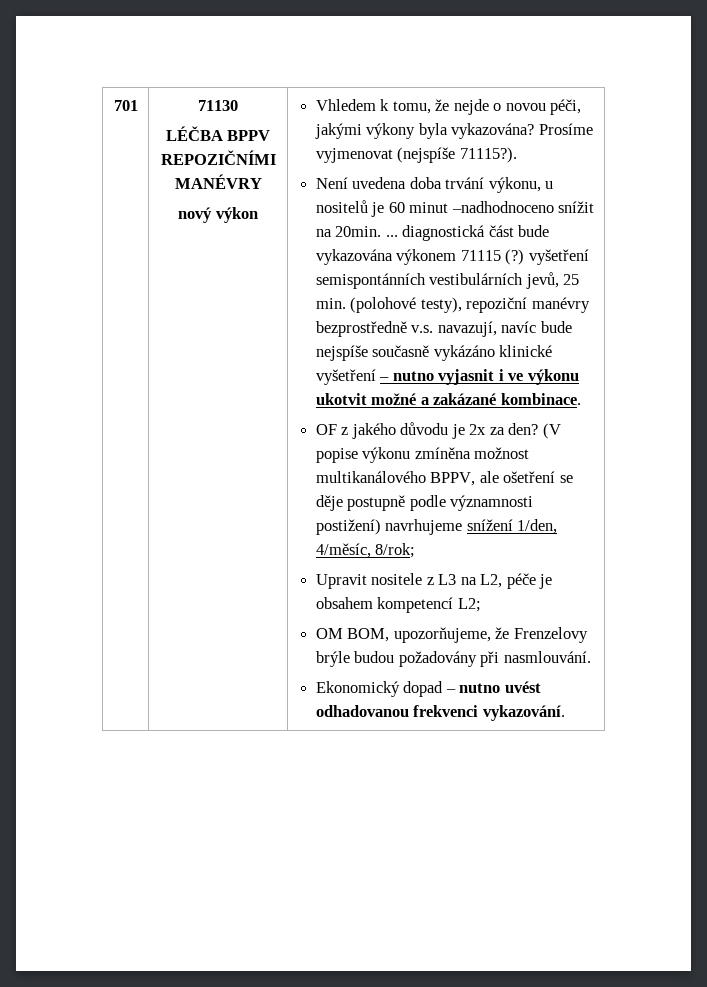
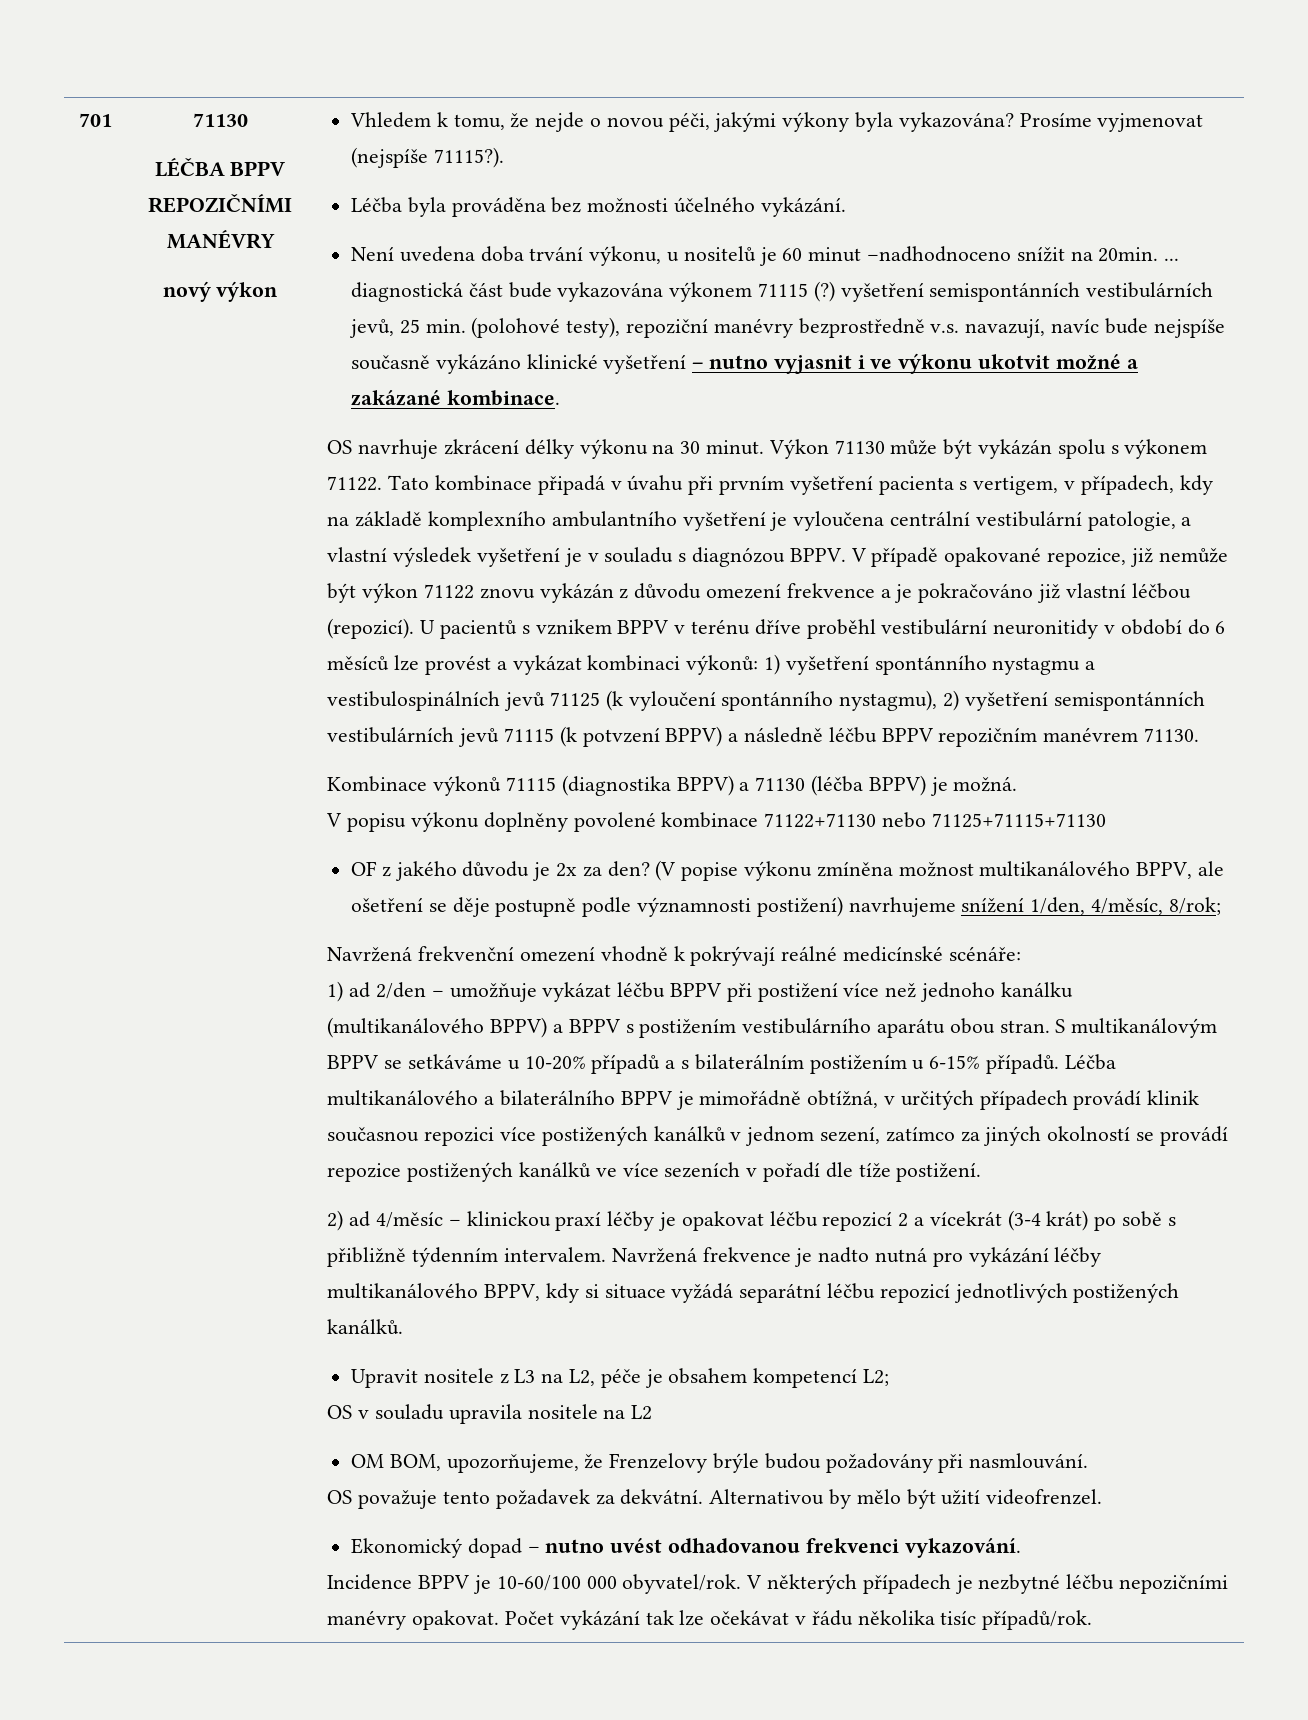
+ Léčba byla prováděna bez možnosti účelného vykázání.
+ OS navrhuje zkrácení délky výkonu na 30 minut. Výkon 71130 může být vykázán spolu s výkonem 71122. Tato kombinace připadá v úvahu při prvním vyšetření pacienta s vertigem, v případech, kdy na základě komplexního ambulantního vyšetření je vyloučena centrální vestibulární patologie, a vlastní výsledek vyšetření je v souladu s diagnózou BPPV. V případě opakované repozice, již nemůže být výkon 71122 znovu vykázán z důvodu omezení frekvence a je pokračováno již vlastní léčbou (repozicí). U pacientů s vznikem BPPV v terénu dříve proběhl vestibulární neuronitidy v období do 6 měsíců lze provést a vykázat kombinaci výkonů: 1) vyšetření spontánního nystagmu a vestibulospinálních jevů 71125 (k vyloučení spontánního nystagmu), 2) vyšetření semispontánních vestibulárních jevů 71115 (k potvzení BPPV) a následně léčbu BPPV repozičním manévrem 71130.
+ Kombinace výkonů 71115 (diagnostika BPPV) a 71130 (léčba BPPV) je možná.
+ V popisu výkonu doplněny povolené kombinace 71122+71130 nebo 71125+71115+71130
+ Navržená frekvenční omezení vhodně k pokrývají reálné medicínské scénáře:
+ 1) ad 2/den – umožňuje vykázat léčbu BPPV při postižení více než jednoho kanálku (multikanálového BPPV) a BPPV s postižením vestibulárního aparátu obou stran. S multikanálovým BPPV se setkáváme u 10-20% případů a s bilaterálním postižením u 6-15% případů. Léčba multikanálového a bilaterálního BPPV je mimořádně obtížná, v určitých případech provádí klinik současnou repozici více postižených kanálků v jednom sezení, zatímco za jiných okolností se provádí repozice postižených kanálků ve více sezeních v pořadí dle tíže postižení.
+ 2) ad 4/měsíc – klinickou praxí léčby je opakovat léčbu repozicí 2 a vícekrát (3-4 krát) po sobě s přibližně týdenním intervalem. Navržená frekvence je nadto nutná pro vykázání léčby multikanálového BPPV, kdy si situace vyžádá separátní léčbu repozicí jednotlivých postižených kanálků.
+ OS v souladu upravila nositele na L2
+ OS považuje tento požadavek za dekvátní. Alternativou by mělo být užití videofrenzel.
+ Incidence BPPV je 10-60/100 000 obyvatel/rok. V některých případech je nezbytné léčbu nepozičními manévry opakovat. Počet vykázání tak lze očekávat v řádu několika tisíc případů/rok.

